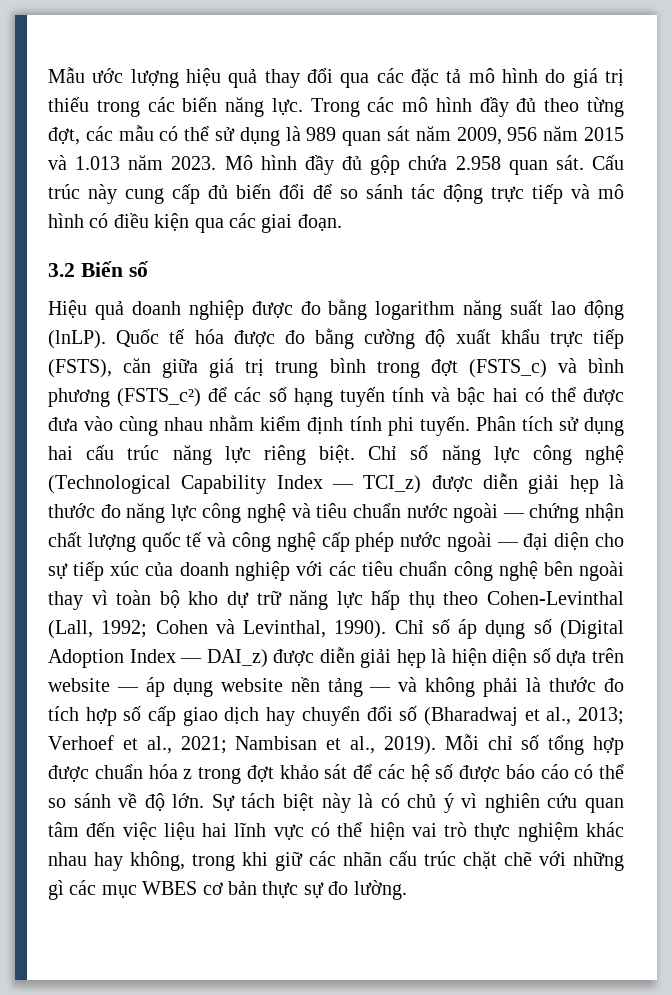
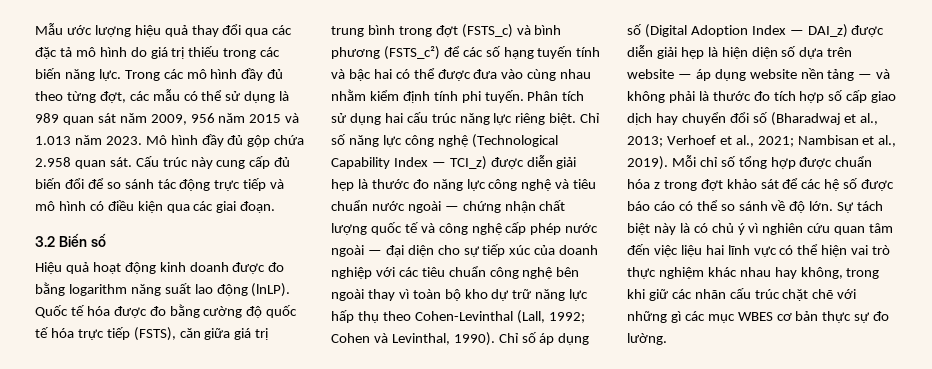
- Hiệu quả doanh nghiệp được đo bằng logarithm năng suất lao động (lnLP).
+ Hiệu quả hoạt động kinh doanh được đo bằng logarithm năng suất lao động (lnLP).
- Quốc tế hóa được đo bằng cường độ xuất khẩu trực tiếp (FSTS), căn giữa giá trị trung bình trong đợt (FSTS_c) và bình phương (FSTS_c²) để các số hạng tuyến tính và bậc hai có thể được đưa vào cùng nhau nhằm kiểm định tính phi tuyến.
+ Quốc tế hóa được đo bằng cường độ quốc tế hóa trực tiếp (FSTS), căn giữa giá trị trung bình trong đợt (FSTS_c) và bình phương (FSTS_c²) để các số hạng tuyến tính và bậc hai có thể được đưa vào cùng nhau nhằm kiểm định tính phi tuyến.

